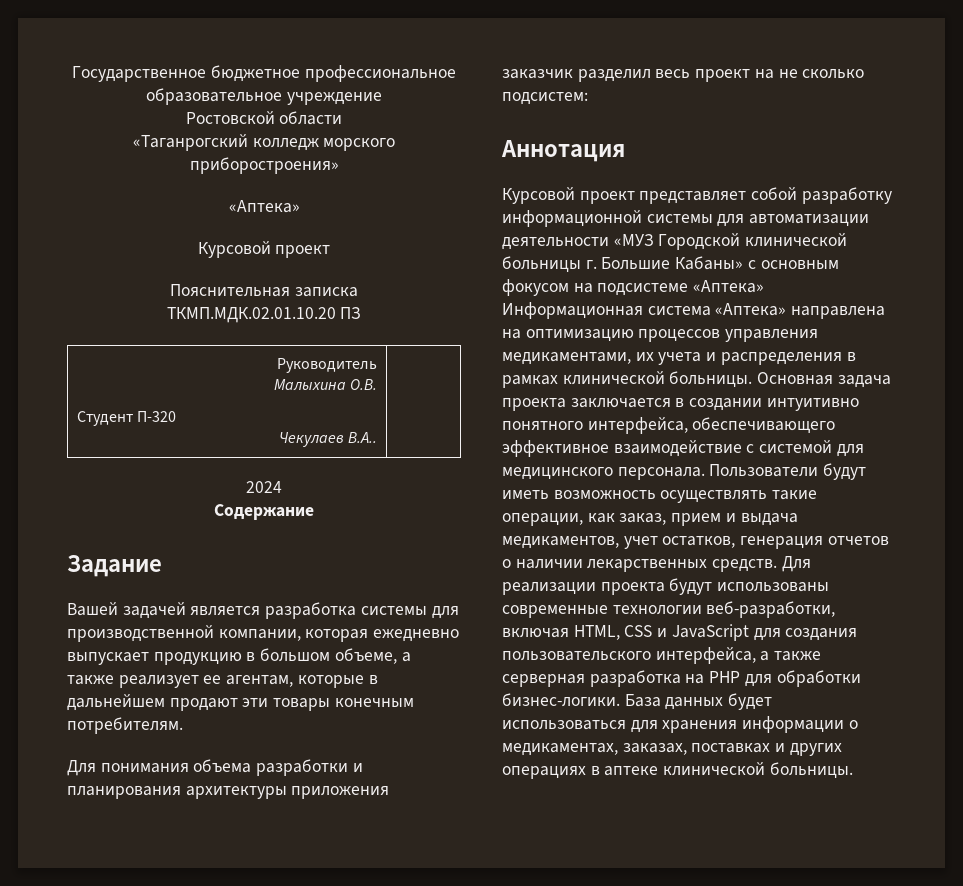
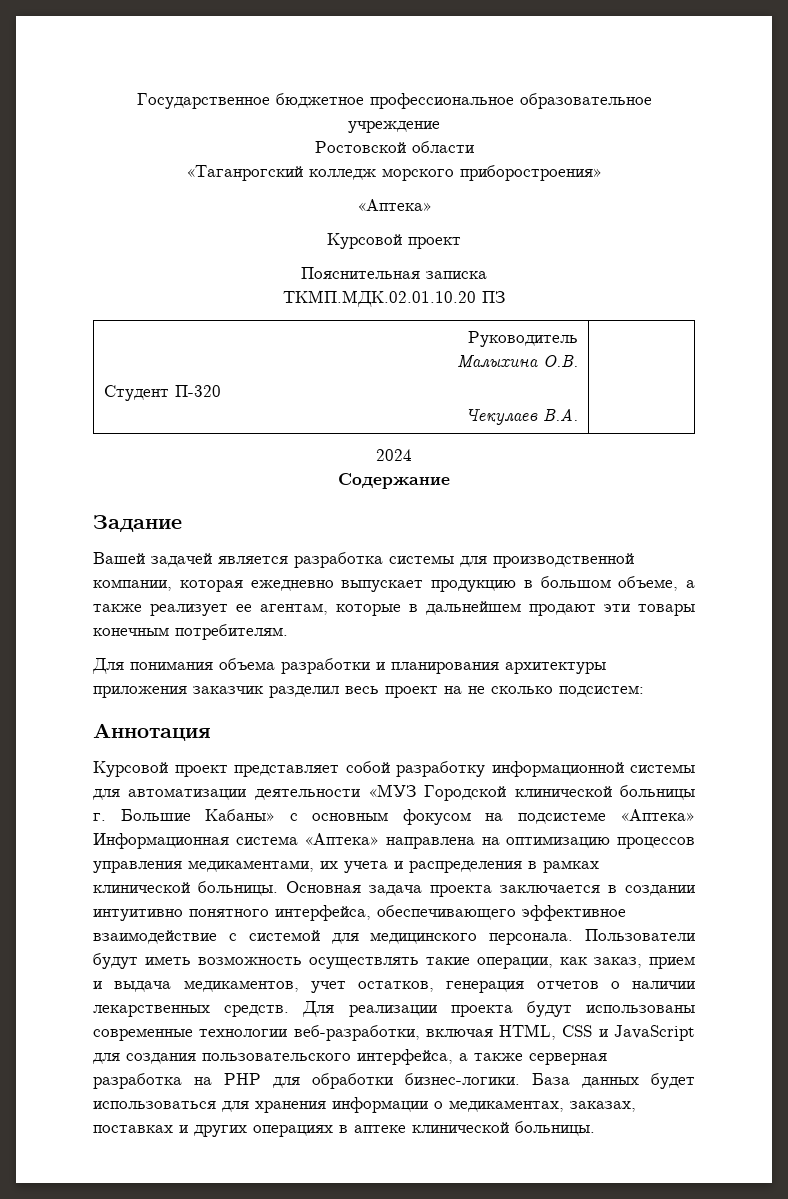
  Руководитель
  Малыхина О.В.
  Студент П-320
- Чекулаев В.А.. |
+ Чекулаев В.А. |

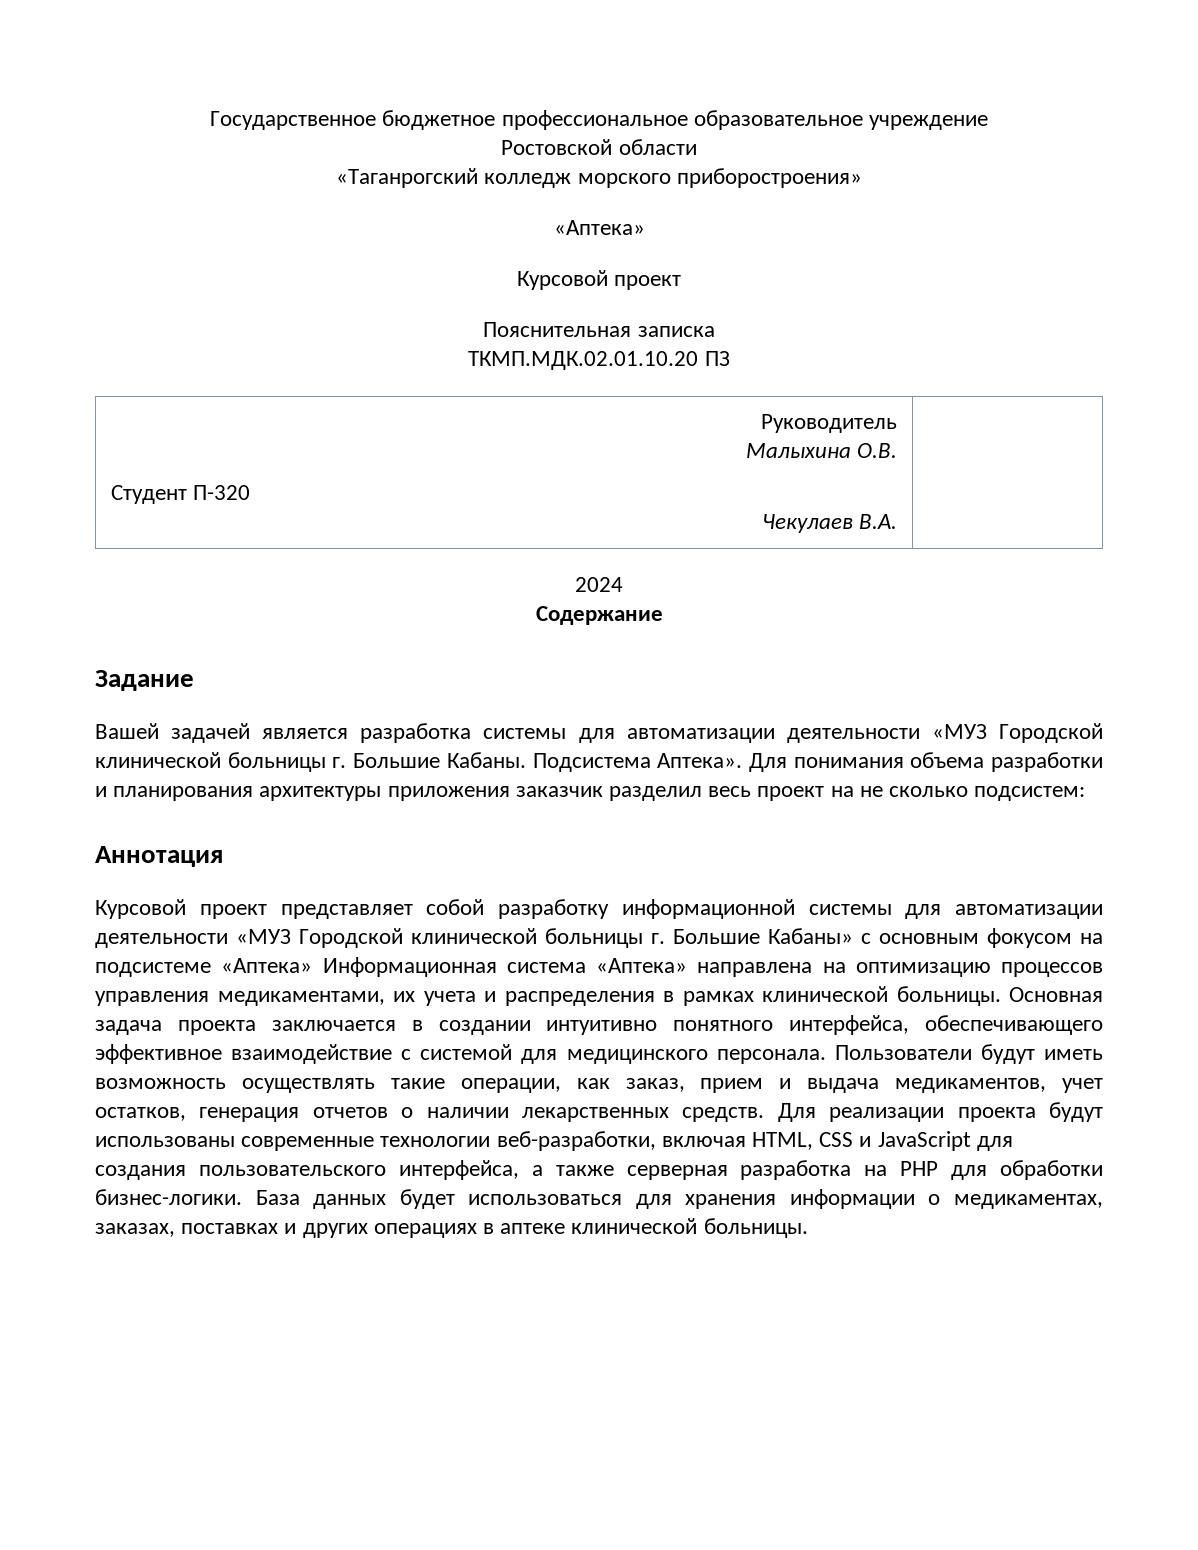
- Вашей задачей является разработка системы для производственной компании, которая ежедневно выпускает продукцию в большом объеме, а также реализует ее агентам, которые в дальнейшем продают эти товары конечным потребителям.
- Для понимания объема разработки и планирования архитектуры приложения заказчик разделил весь проект на не сколько подсистем:
+ Вашей задачей является разработка системы для автоматизации деятельности «МУЗ Городской клинической больницы г. Большие Кабаны. Подсистема Аптека». Для понимания объема разработки и планирования архитектуры приложения заказчик разделил весь проект на не сколько подсистем:

